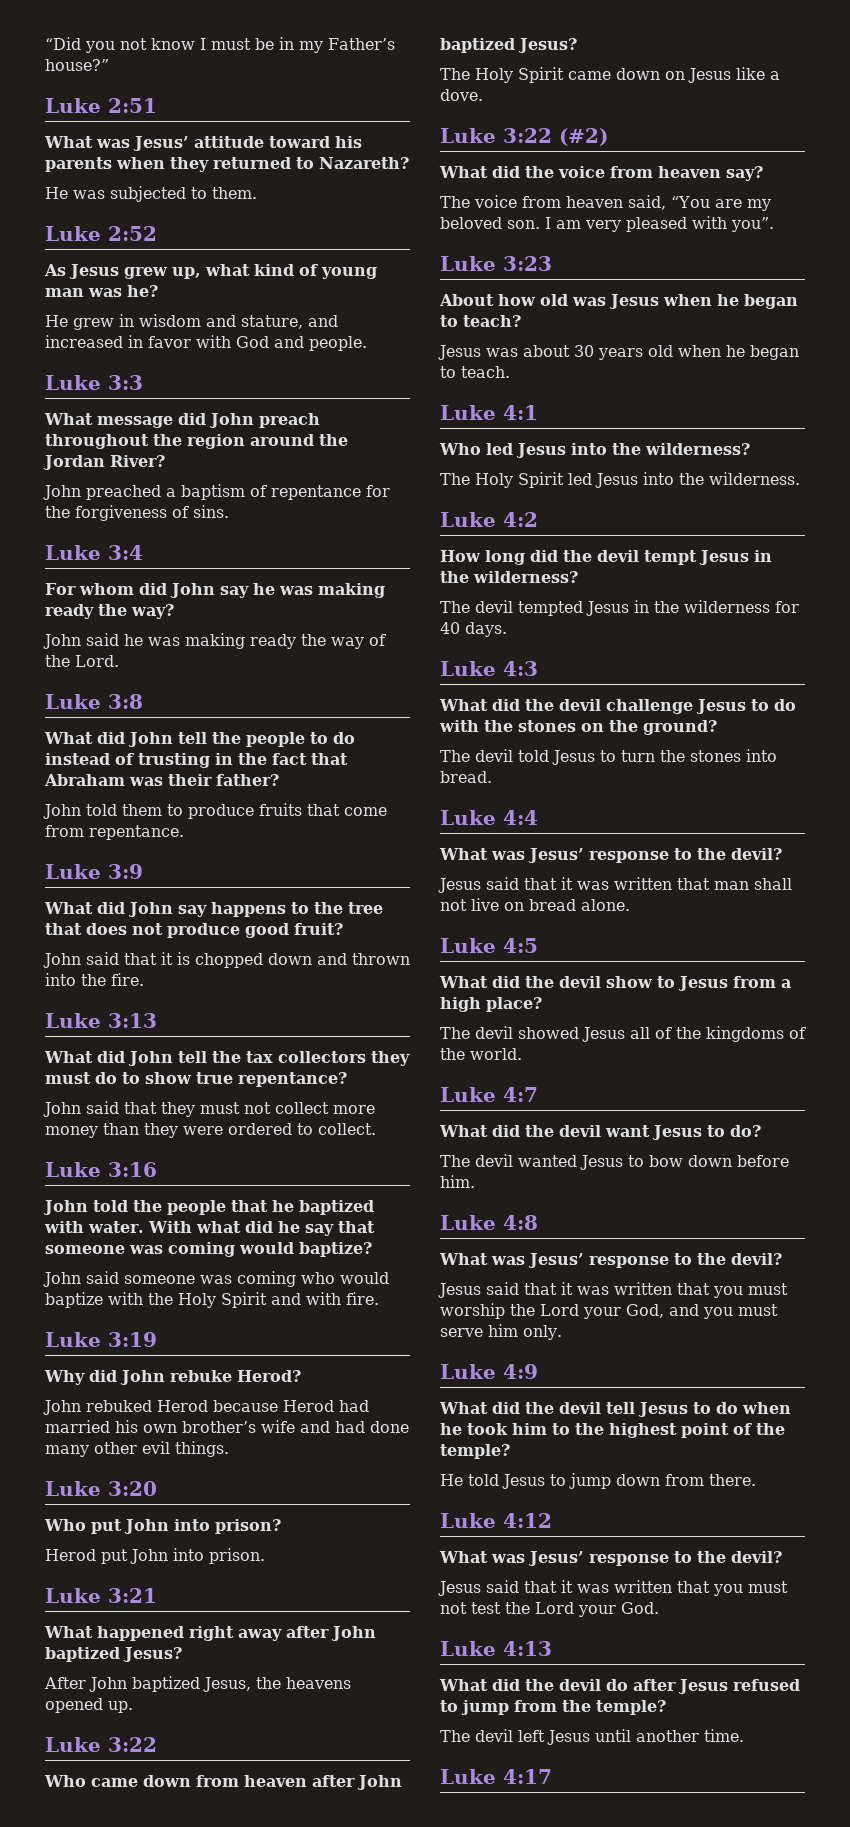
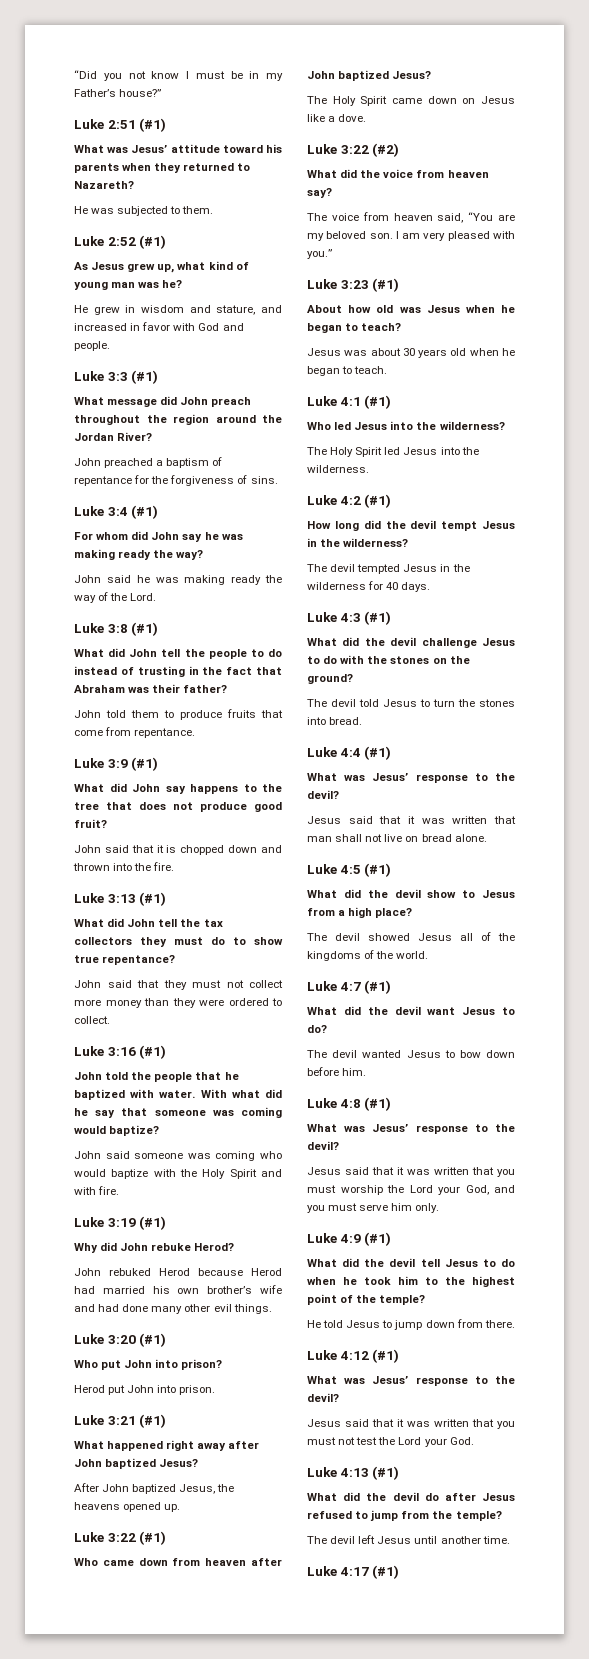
- Luke 2:51
+ Luke 2:51 (#1)
- Luke 2:52
+ Luke 2:52 (#1)
- Luke 3:3
+ Luke 3:3 (#1)
- Luke 3:4
+ Luke 3:4 (#1)
- Luke 3:8
+ Luke 3:8 (#1)
- Luke 3:9
+ Luke 3:9 (#1)
- Luke 3:13
+ Luke 3:13 (#1)
- Luke 3:16
+ Luke 3:16 (#1)
- Luke 3:19
+ Luke 3:19 (#1)
- Luke 3:20
+ Luke 3:20 (#1)
- Luke 3:21
+ Luke 3:21 (#1)
  After John baptized Jesus, the heavens opened up.
- Luke 3:22
+ Luke 3:22 (#1)
- I am very pleased with you”.
+ I am very pleased with you.”
- Luke 3:23
+ Luke 3:23 (#1)
- Luke 4:1
+ Luke 4:1 (#1)
- Luke 4:2
+ Luke 4:2 (#1)
- Luke 4:3
+ Luke 4:3 (#1)
- Luke 4:4
+ Luke 4:4 (#1)
- Luke 4:5
+ Luke 4:5 (#1)
- Luke 4:7
+ Luke 4:7 (#1)
- Luke 4:8
+ Luke 4:8 (#1)
- Luke 4:9
+ Luke 4:9 (#1)
- Luke 4:12
+ Luke 4:12 (#1)
- Luke 4:13
+ Luke 4:13 (#1)
- Luke 4:17
+ Luke 4:17 (#1)

